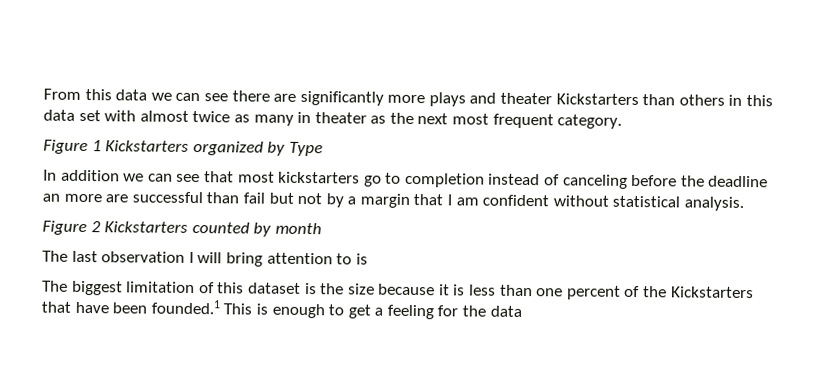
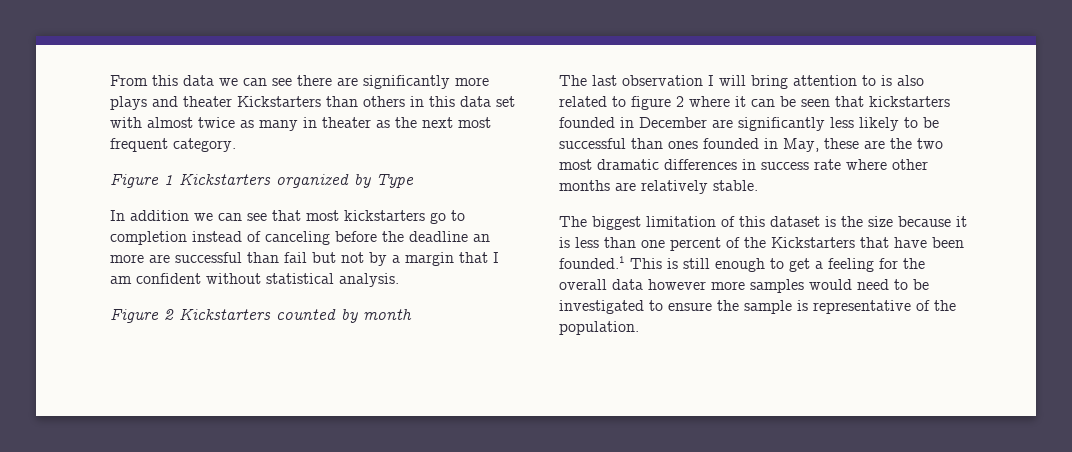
- The last observation I will bring attention to is
+ The last observation I will bring attention to is also related to figure 2 where it can be seen that kickstarters founded in December are significantly less likely to be successful than ones founded in May, these are the two most dramatic differences in success rate where other months are relatively stable.
- The biggest limitation of this dataset is the size because it is less than one percent of the Kickstarters that have been founded.1 This is enough to get a feeling for the data
+ The biggest limitation of this dataset is the size because it is less than one percent of the Kickstarters that have been founded.1 This is still enough to get a feeling for the overall data however more samples would need to be investigated to ensure the sample is representative of the population.

